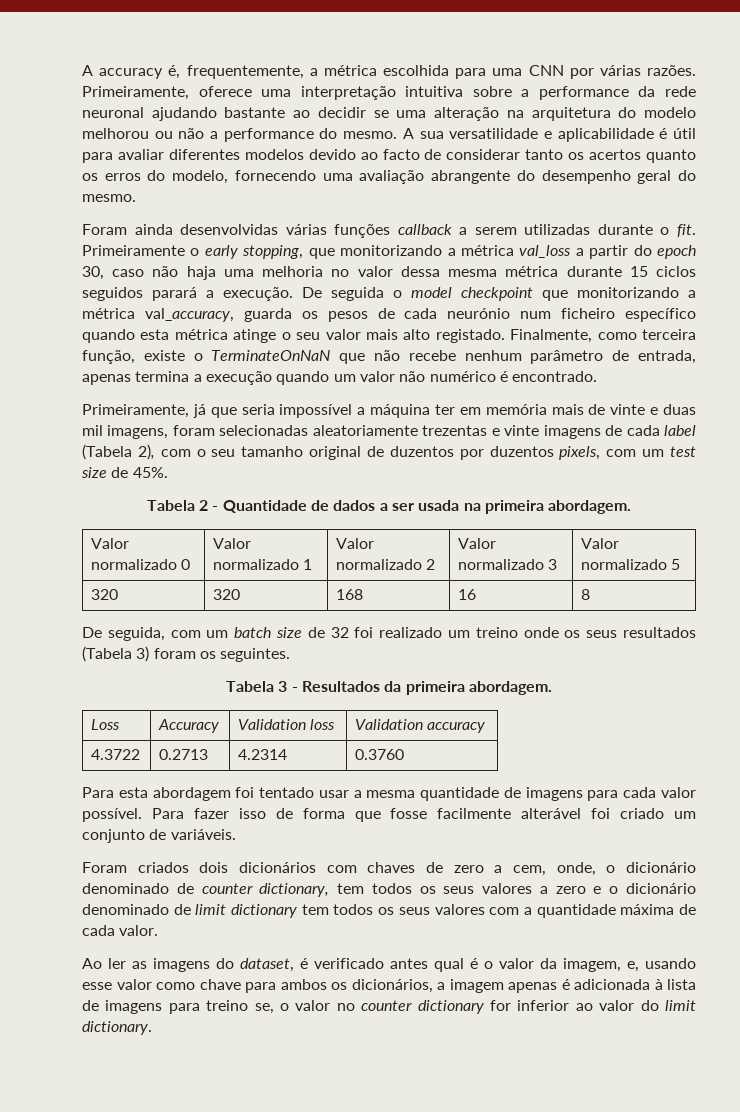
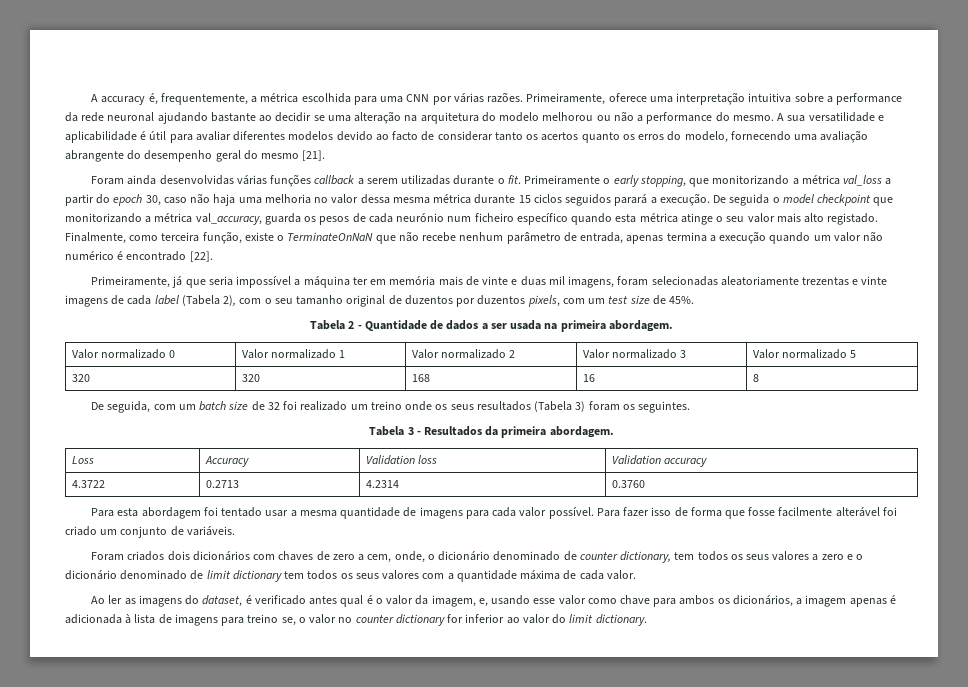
- A sua versatilidade e aplicabilidade é útil para avaliar diferentes modelos devido ao facto de considerar tanto os acertos quanto os erros do modelo, fornecendo uma avaliação abrangente do desempenho geral do mesmo.
+ A sua versatilidade e aplicabilidade é útil para avaliar diferentes modelos devido ao facto de considerar tanto os acertos quanto os erros do modelo, fornecendo uma avaliação abrangente do desempenho geral do mesmo [21].
- Finalmente, como terceira função, existe o TerminateOnNaN que não recebe nenhum parâmetro de entrada, apenas termina a execução quando um valor não numérico é encontrado.
+ Finalmente, como terceira função, existe o TerminateOnNaN que não recebe nenhum parâmetro de entrada, apenas termina a execução quando um valor não numérico é encontrado [22].

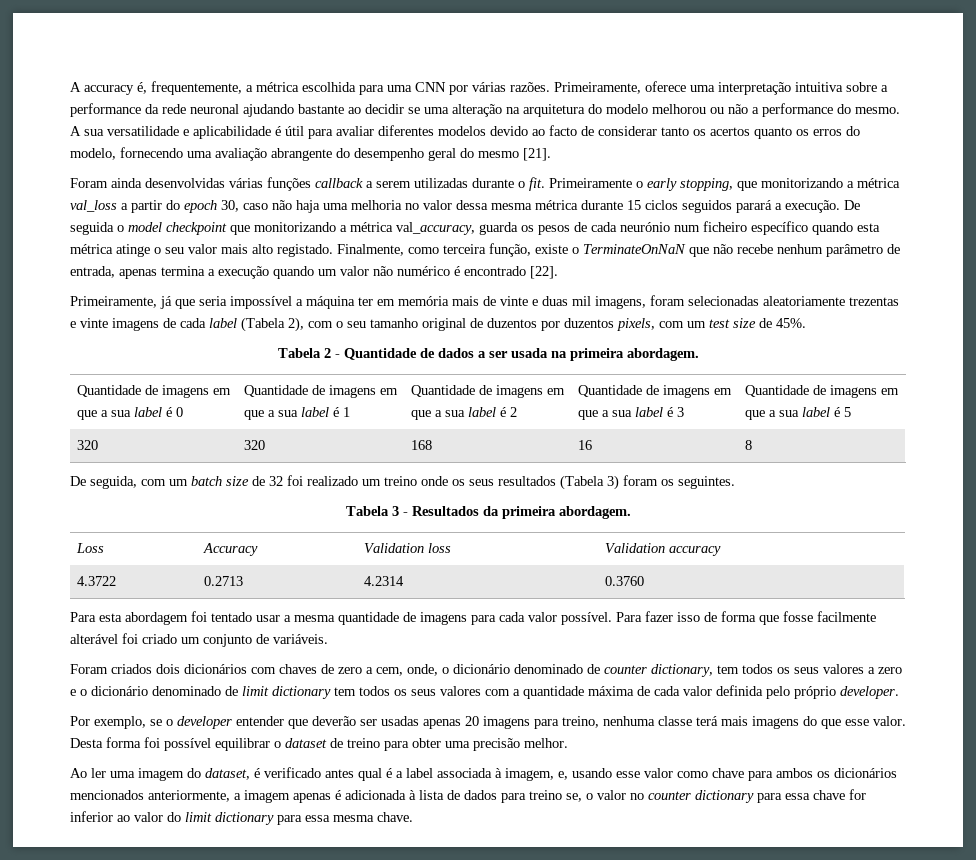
- Valor normalizado 0 | Valor normalizado 1 | Valor normalizado 2 | Valor normalizado 3 | Valor normalizado 5
+ Quantidade de imagens em que a sua label é 0 | Quantidade de imagens em que a sua label é 1 | Quantidade de imagens em que a sua label é 2 | Quantidade de imagens em que a sua label é 3 | Quantidade de imagens em que a sua label é 5
- Foram criados dois dicionários com chaves de zero a cem, onde, o dicionário denominado de counter dictionary, tem todos os seus valores a zero e o dicionário denominado de limit dictionary tem todos os seus valores com a quantidade máxima de cada valor.
+ Foram criados dois dicionários com chaves de zero a cem, onde, o dicionário denominado de counter dictionary, tem todos os seus valores a zero e o dicionário denominado de limit dictionary tem todos os seus valores com a quantidade máxima de cada valor definida pelo próprio developer.
+ Por exemplo, se o developer entender que deverão ser usadas apenas 20 imagens para treino, nenhuma classe terá mais imagens do que esse valor. Desta forma foi possível equilibrar o dataset de treino para obter uma precisão melhor.
- Ao ler as imagens do dataset, é verificado antes qual é o valor da imagem, e, usando esse valor como chave para ambos os dicionários, a imagem apenas é adicionada à lista de imagens para treino se, o valor no counter dictionary for inferior ao valor do limit dictionary.
+ Ao ler uma imagem do dataset, é verificado antes qual é a label associada à imagem, e, usando esse valor como chave para ambos os dicionários mencionados anteriormente, a imagem apenas é adicionada à lista de dados para treino se, o valor no counter dictionary para essa chave for inferior ao valor do limit dictionary para essa mesma chave.

